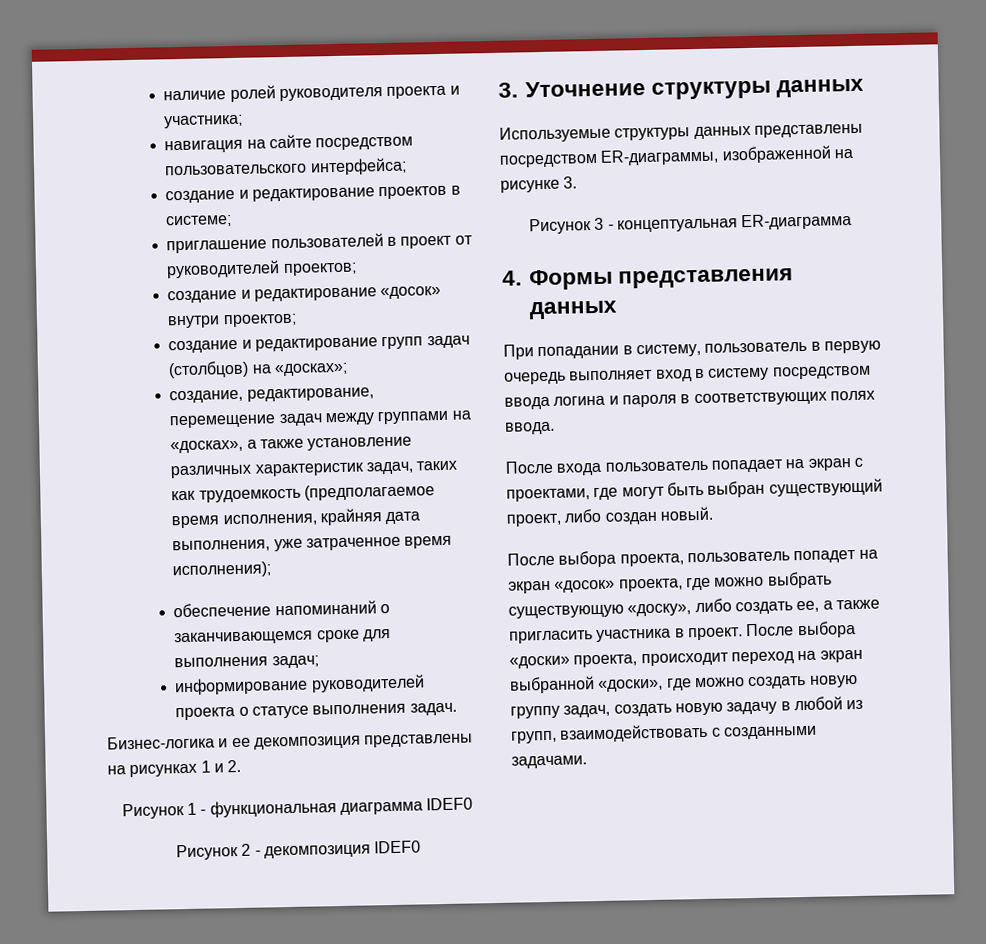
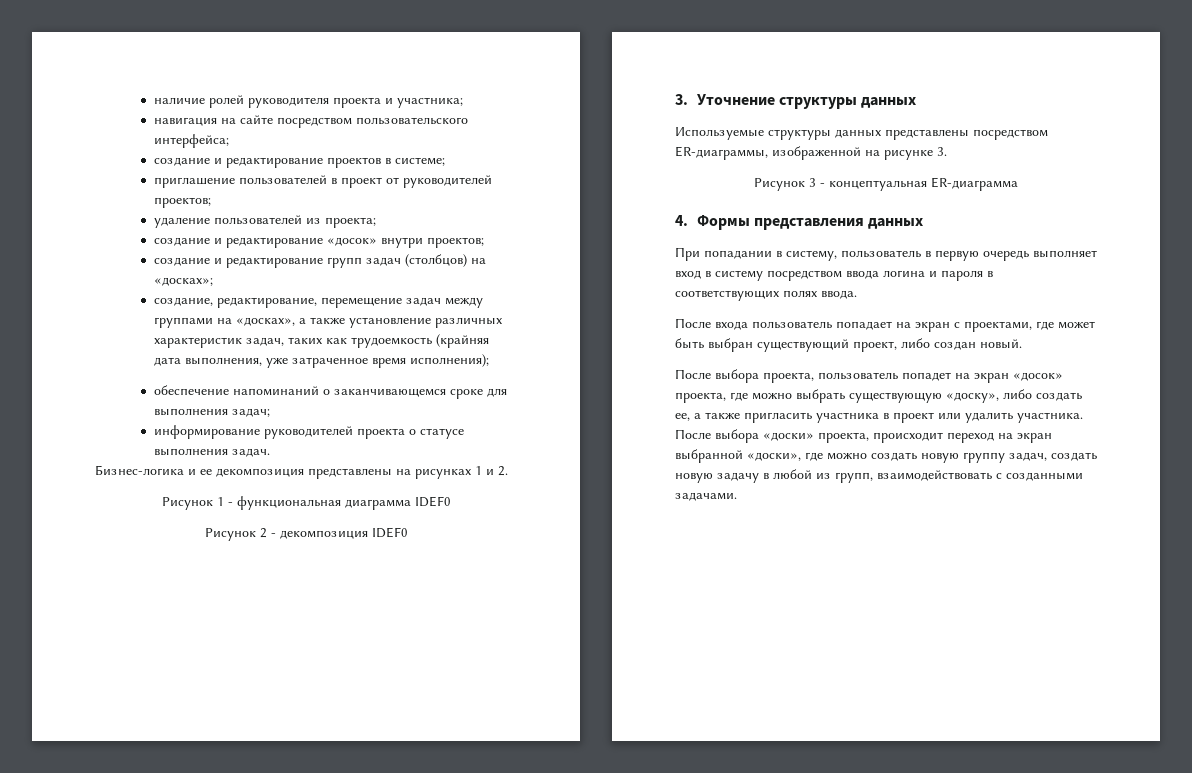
+ удаление пользователей из проекта;
- создание, редактирование, перемещение задач между группами на «досках», а также установление различных характеристик задач, таких как трудоемкость (предполагаемое время исполнения, крайняя дата выполнения, уже затраченное время исполнения);
+ создание, редактирование, перемещение задач между группами на «досках», а также установление различных характеристик задач, таких как трудоемкость (крайняя дата выполнения, уже затраченное время исполнения);
- После входа пользователь попадает на экран с проектами, где могут быть выбран существующий проект, либо создан новый.
+ После входа пользователь попадает на экран с проектами, где может быть выбран существующий проект, либо создан новый.
- После выбора проекта, пользователь попадет на экран «досок» проекта, где можно выбрать существующую «доску», либо создать ее, а также пригласить участника в проект.
+ После выбора проекта, пользователь попадет на экран «досок» проекта, где можно выбрать существующую «доску», либо создать ее, а также пригласить участника в проект или удалить участника.

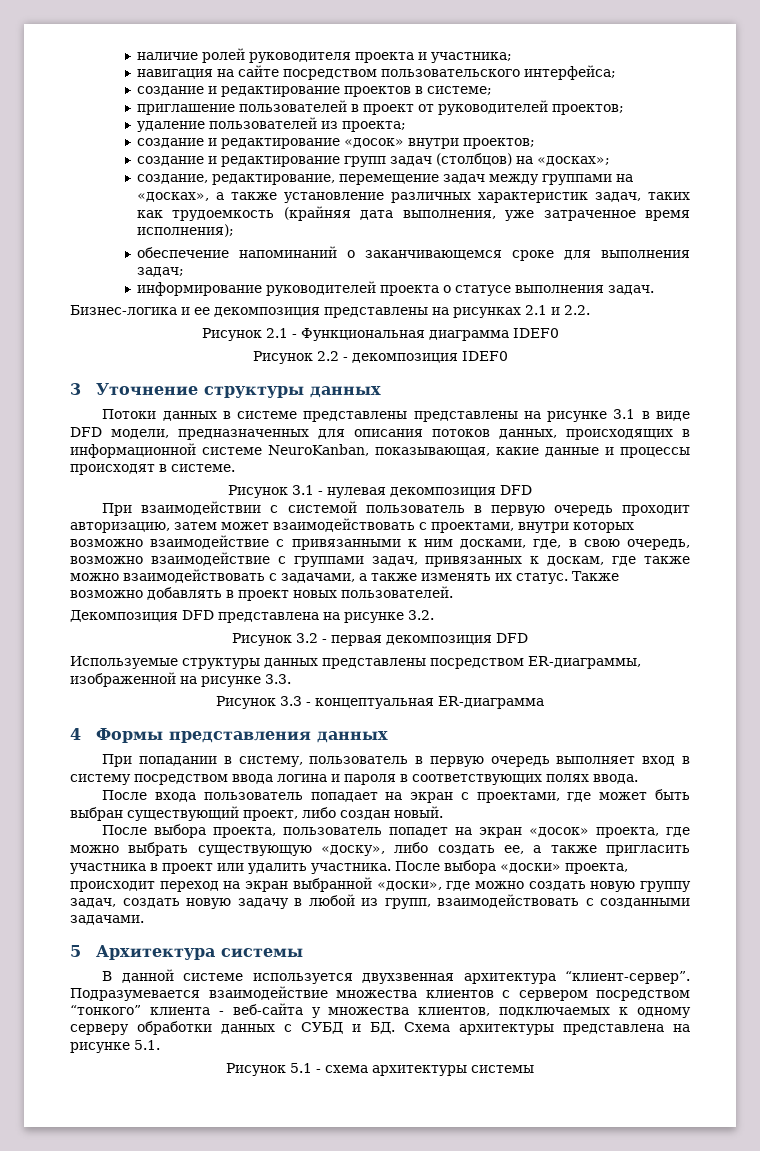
- Бизнес-логика и ее декомпозиция представлены на рисунках 1 и 2.
- Рисунок 1 - функциональная диаграмма IDEF0
+ Бизнес-логика и ее декомпозиция представлены на рисунках 2.1 и 2.2.
+ Рисунок 2.1 - Функциональная диаграмма IDEF0
- Рисунок 2 - декомпозиция IDEF0
+ Рисунок 2.2 - декомпозиция IDEF0
- 3. Уточнение структуры данных
+ 3 Уточнение структуры данных
+ Потоки данных в системе представлены представлены на рисунке 3.1 в виде DFD модели, предназначенных для описания потоков данных, происходящих в информационной системе NeuroKanban, показывающая, какие данные и процессы происходят в системе.
+ Рисунок 3.1 - нулевая декомпозиция DFD
+ При взаимодействии с системой пользователь в первую очередь проходит авторизацию, затем может взаимодействовать с проектами, внутри которых возможно взаимодействие с привязанными к ним досками, где, в свою очередь, возможно взаимодействие с группами задач, привязанных к доскам, где также можно взаимодействовать с задачами, а также изменять их статус. Также возможно добавлять в проект новых пользователей.
+ Декомпозиция DFD представлена на рисунке 3.2.
+ Рисунок 3.2 - первая декомпозиция DFD
- Используемые структуры данных представлены посредством ER-диаграммы, изображенной на рисунке 3.
- Рисунок 3 - концептуальная ER-диаграмма
+ Используемые структуры данных представлены посредством ER-диаграммы, изображенной на рисунке 3.3.
+ Рисунок 3.3 - концептуальная ER-диаграмма
- 4. Формы представления данных
+ 4 Формы представления данных
+ 5 Архитектура системы
+ В данной системе используется двухзвенная архитектура “клиент-сервер”. Подразумевается взаимодействие множества клиентов с сервером посредством “тонкого” клиента - веб-сайта у множества клиентов, подключаемых к одному серверу обработки данных с СУБД и БД. Схема архитектуры представлена на рисунке 5.1.
+ Рисунок 5.1 - схема архитектуры системы

